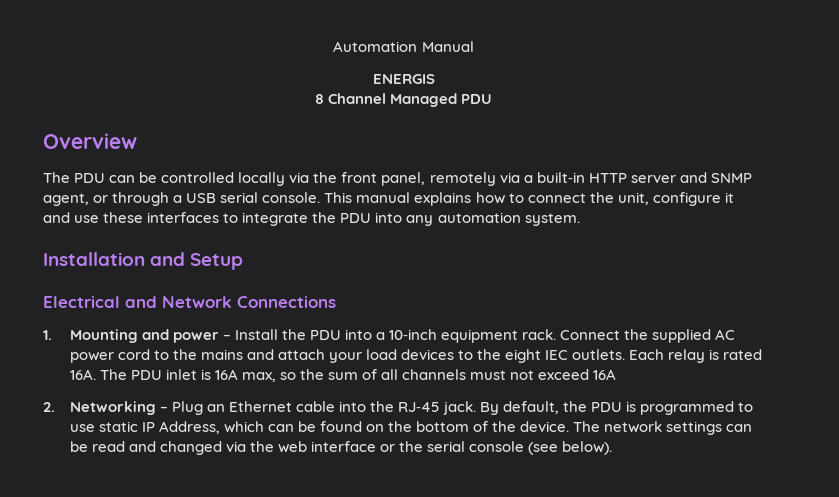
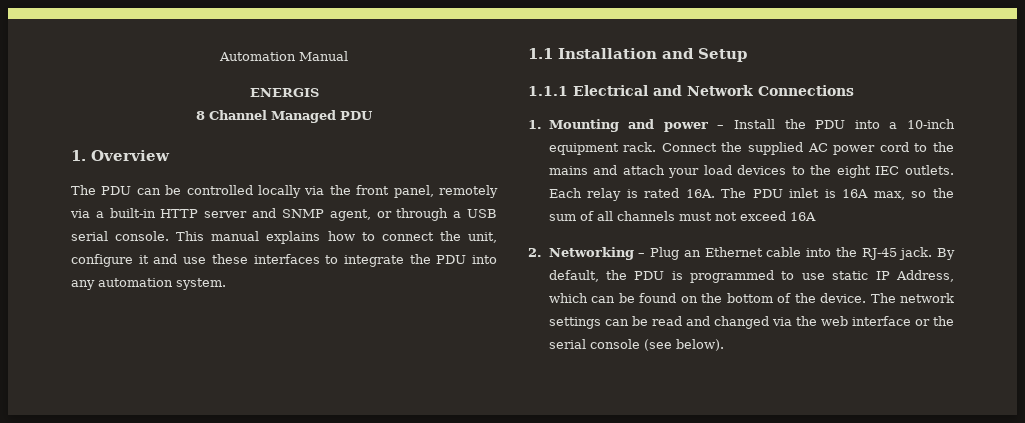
- Overview
+ 1. Overview
- Installation and Setup
+ 1.1 Installation and Setup
- Electrical and Network Connections
+ 1.1.1 Electrical and Network Connections

